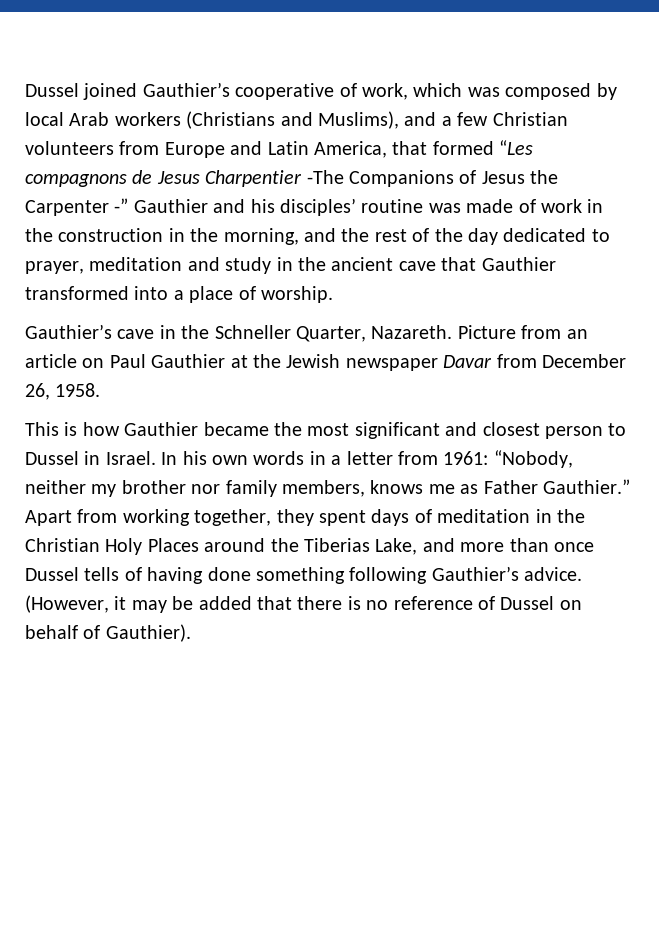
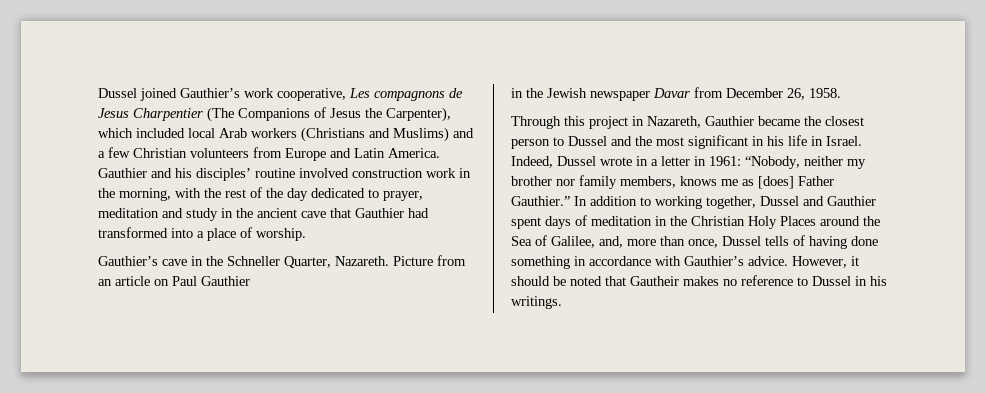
- Dussel joined Gauthier’s cooperative of work, which was composed by local Arab workers (Christians and Muslims), and a few Christian volunteers from Europe and Latin America, that formed “Les compagnons de Jesus Charpentier -The Companions of Jesus the Carpenter -” Gauthier and his disciples’ routine was made of work in the construction in the morning, and the rest of the day dedicated to prayer, meditation and study in the ancient cave that Gauthier transformed into a place of worship.
+ Dussel joined Gauthier’s work cooperative, Les compagnons de Jesus Charpentier (The Companions of Jesus the Carpenter), which included local Arab workers (Christians and Muslims) and a few Christian volunteers from Europe and Latin America. Gauthier and his disciples’ routine involved construction work in the morning, with the rest of the day dedicated to prayer, meditation and study in the ancient cave that Gauthier had transformed into a place of worship.
- Picture from an article on Paul Gauthier at the Jewish newspaper Davar from December 26, 1958.
+ Picture from an article on Paul Gauthier
+ in the Jewish newspaper Davar from December 26, 1958.
- This is how Gauthier became the most significant and closest person to Dussel in Israel. In his own words in a letter from 1961: “Nobody, neither my brother nor family members, knows me as Father Gauthier.”
+ Through this project in Nazareth, Gauthier became the closest person to Dussel and the most significant in his life in Israel. Indeed, Dussel wrote in a letter in 1961: “Nobody, neither my brother nor family members, knows me as [does] Father Gauthier.”
- Apart from working together, they spent days of meditation in the Christian Holy Places around the Tiberias Lake, and more than once Dussel tells of having done something following Gauthier’s advice. (However, it may be added that there is no reference of Dussel on behalf of Gauthier).
+ In addition to working together, Dussel and Gauthier spent days of meditation in the Christian Holy Places around the Sea of Galilee, and, more than once, Dussel tells of having done something in accordance with Gauthier’s advice. However, it should be noted that Gautheir makes no reference to Dussel in his writings.

